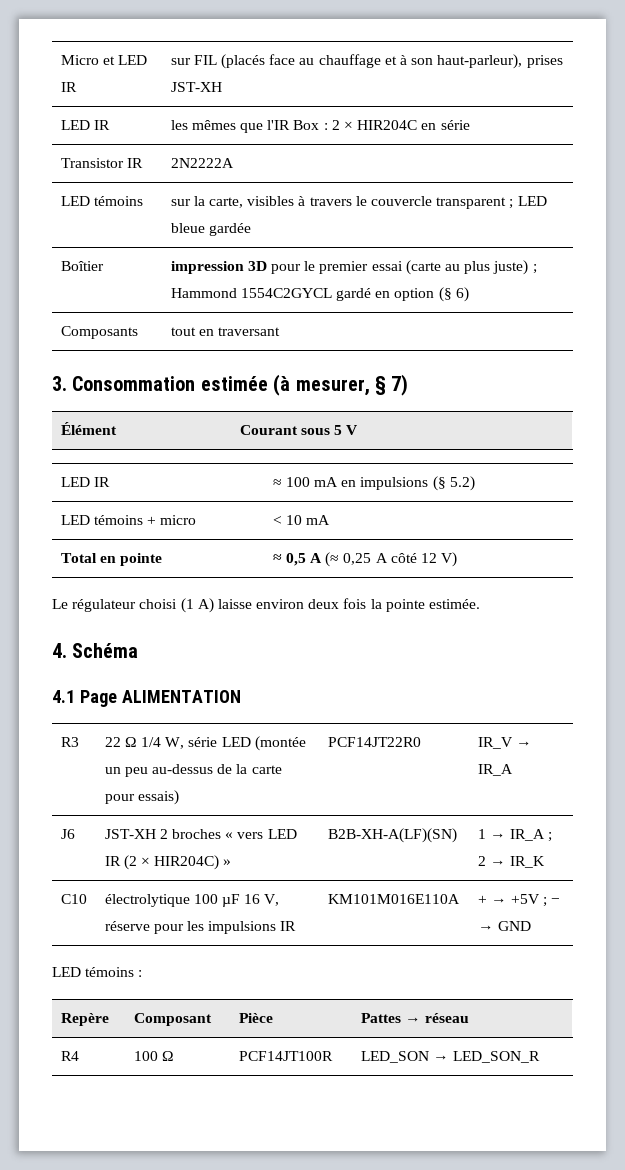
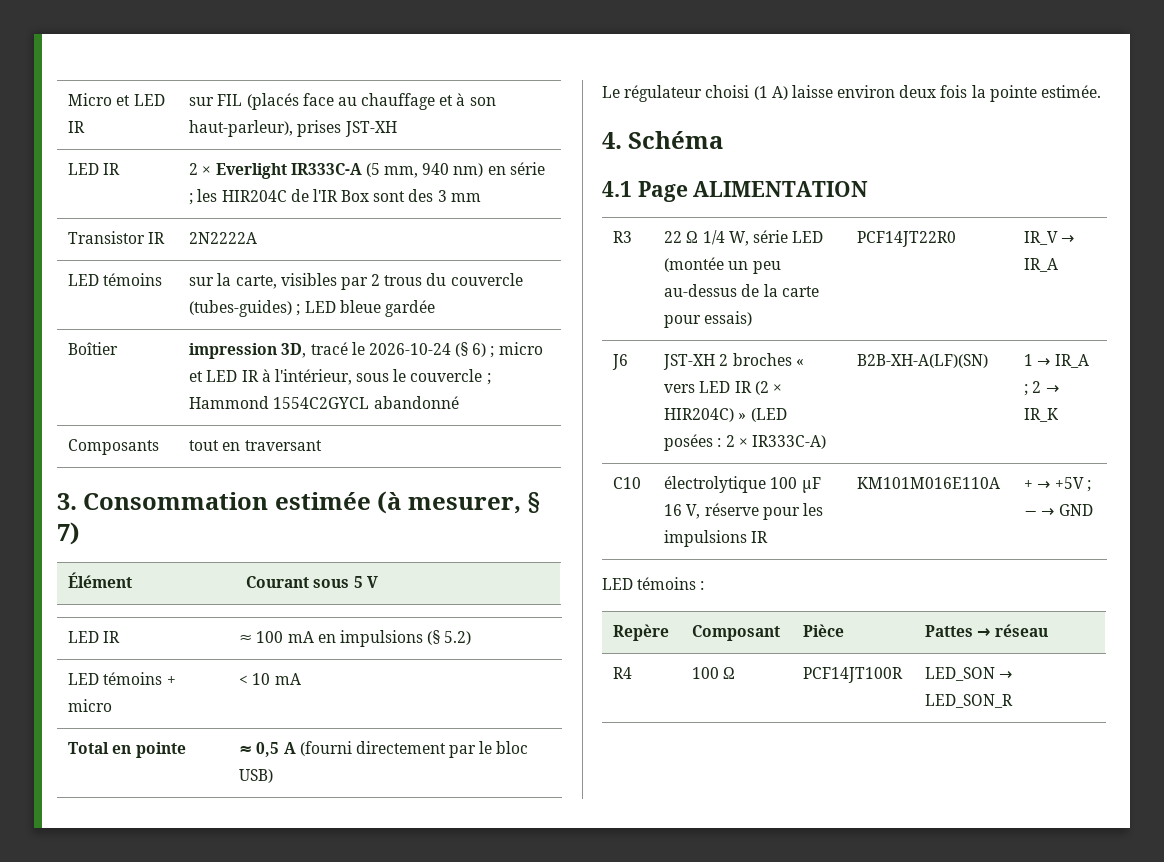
- LED IR | les mêmes que l'IR Box : 2 × HIR204C en série
+ LED IR | 2 × Everlight IR333C-A (5 mm, 940 nm) en série ; les HIR204C de l'IR Box sont des 3 mm
- LED témoins | sur la carte, visibles à travers le couvercle transparent ; LED bleue gardée
+ LED témoins | sur la carte, visibles par 2 trous du couvercle (tubes-guides) ; LED bleue gardée
- Boîtier | impression 3D pour le premier essai (carte au plus juste) ; Hammond 1554C2GYCL gardé en option (§ 6)
+ Boîtier | impression 3D, tracé le 2026-10-24 (§ 6) ; micro et LED IR à l'intérieur, sous le couvercle ; Hammond 1554C2GYCL abandonné
- Total en pointe | ≈ 0,5 A (≈ 0,25 A côté 12 V)
+ Total en pointe | ≈ 0,5 A (fourni directement par le bloc USB)
- J6 | JST-XH 2 broches « vers LED IR (2 × HIR204C) » | B2B-XH-A(LF)(SN) | 1 → IR_A ; 2 → IR_K
+ J6 | JST-XH 2 broches « vers LED IR (2 × HIR204C) » (LED posées : 2 × IR333C-A) | B2B-XH-A(LF)(SN) | 1 → IR_A ; 2 → IR_K

